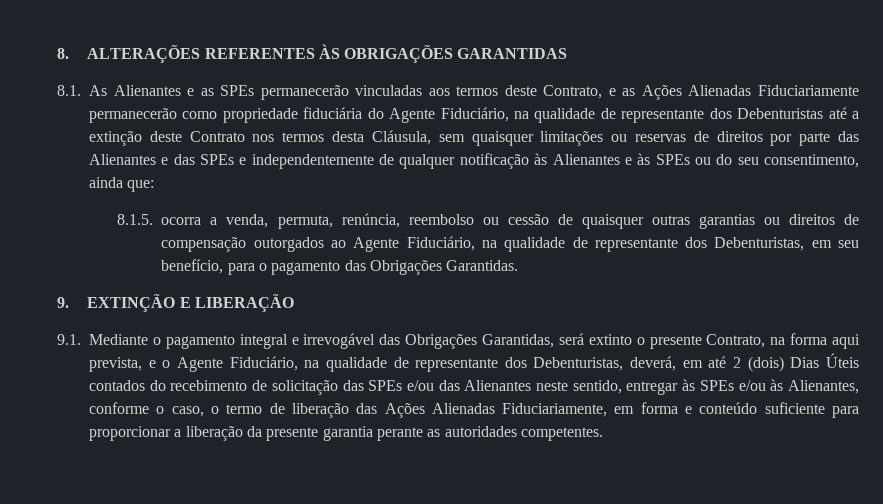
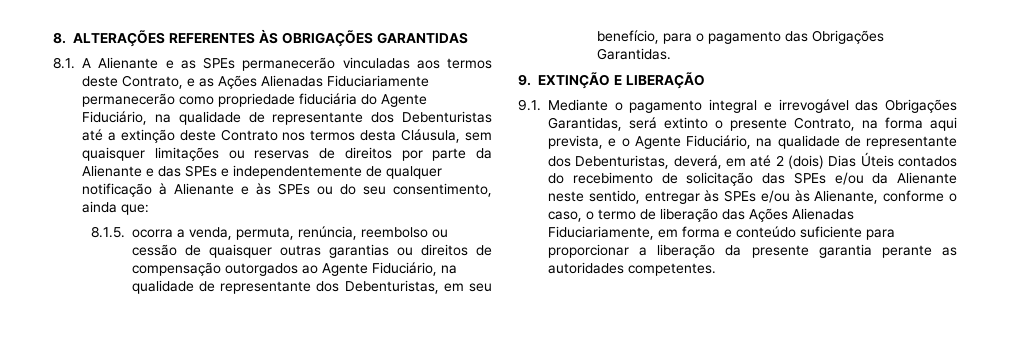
- 8.1. As Alienantes e as SPEs permanecerão vinculadas aos termos deste Contrato, e as Ações Alienadas Fiduciariamente permanecerão como propriedade fiduciária do Agente Fiduciário, na qualidade de representante dos Debenturistas até a extinção deste Contrato nos termos desta Cláusula, sem quaisquer limitações ou reservas de direitos por parte das Alienantes e das SPEs e independentemente de qualquer notificação às Alienantes e às SPEs ou do seu consentimento, ainda que:
+ 8.1. A Alienante e as SPEs permanecerão vinculadas aos termos deste Contrato, e as Ações Alienadas Fiduciariamente permanecerão como propriedade fiduciária do Agente Fiduciário, na qualidade de representante dos Debenturistas até a extinção deste Contrato nos termos desta Cláusula, sem quaisquer limitações ou reservas de direitos por parte da Alienante e das SPEs e independentemente de qualquer notificação à Alienante e às SPEs ou do seu consentimento, ainda que:
- 9.1. Mediante o pagamento integral e irrevogável das Obrigações Garantidas, será extinto o presente Contrato, na forma aqui prevista, e o Agente Fiduciário, na qualidade de representante dos Debenturistas, deverá, em até 2 (dois) Dias Úteis contados do recebimento de solicitação das SPEs e/ou das Alienantes neste sentido, entregar às SPEs e/ou às Alienantes, conforme o caso, o termo de liberação das Ações Alienadas Fiduciariamente, em forma e conteúdo suficiente para proporcionar a liberação da presente garantia perante as autoridades competentes.
+ 9.1. Mediante o pagamento integral e irrevogável das Obrigações Garantidas, será extinto o presente Contrato, na forma aqui prevista, e o Agente Fiduciário, na qualidade de representante dos Debenturistas, deverá, em até 2 (dois) Dias Úteis contados do recebimento de solicitação das SPEs e/ou da Alienante neste sentido, entregar às SPEs e/ou às Alienante, conforme o caso, o termo de liberação das Ações Alienadas Fiduciariamente, em forma e conteúdo suficiente para proporcionar a liberação da presente garantia perante as autoridades competentes.

